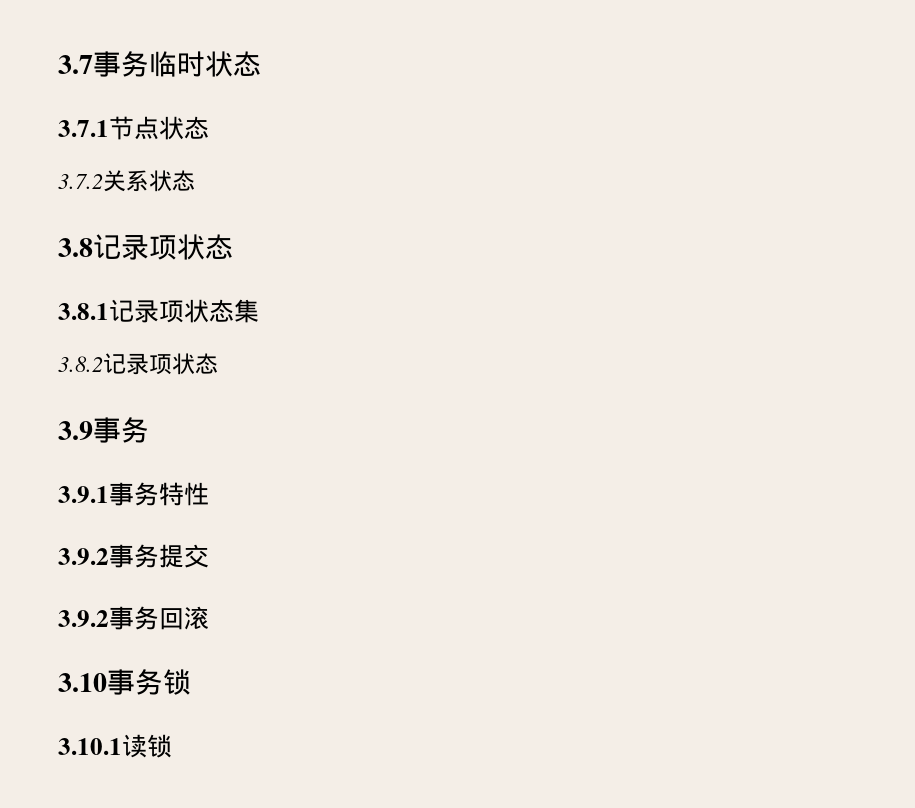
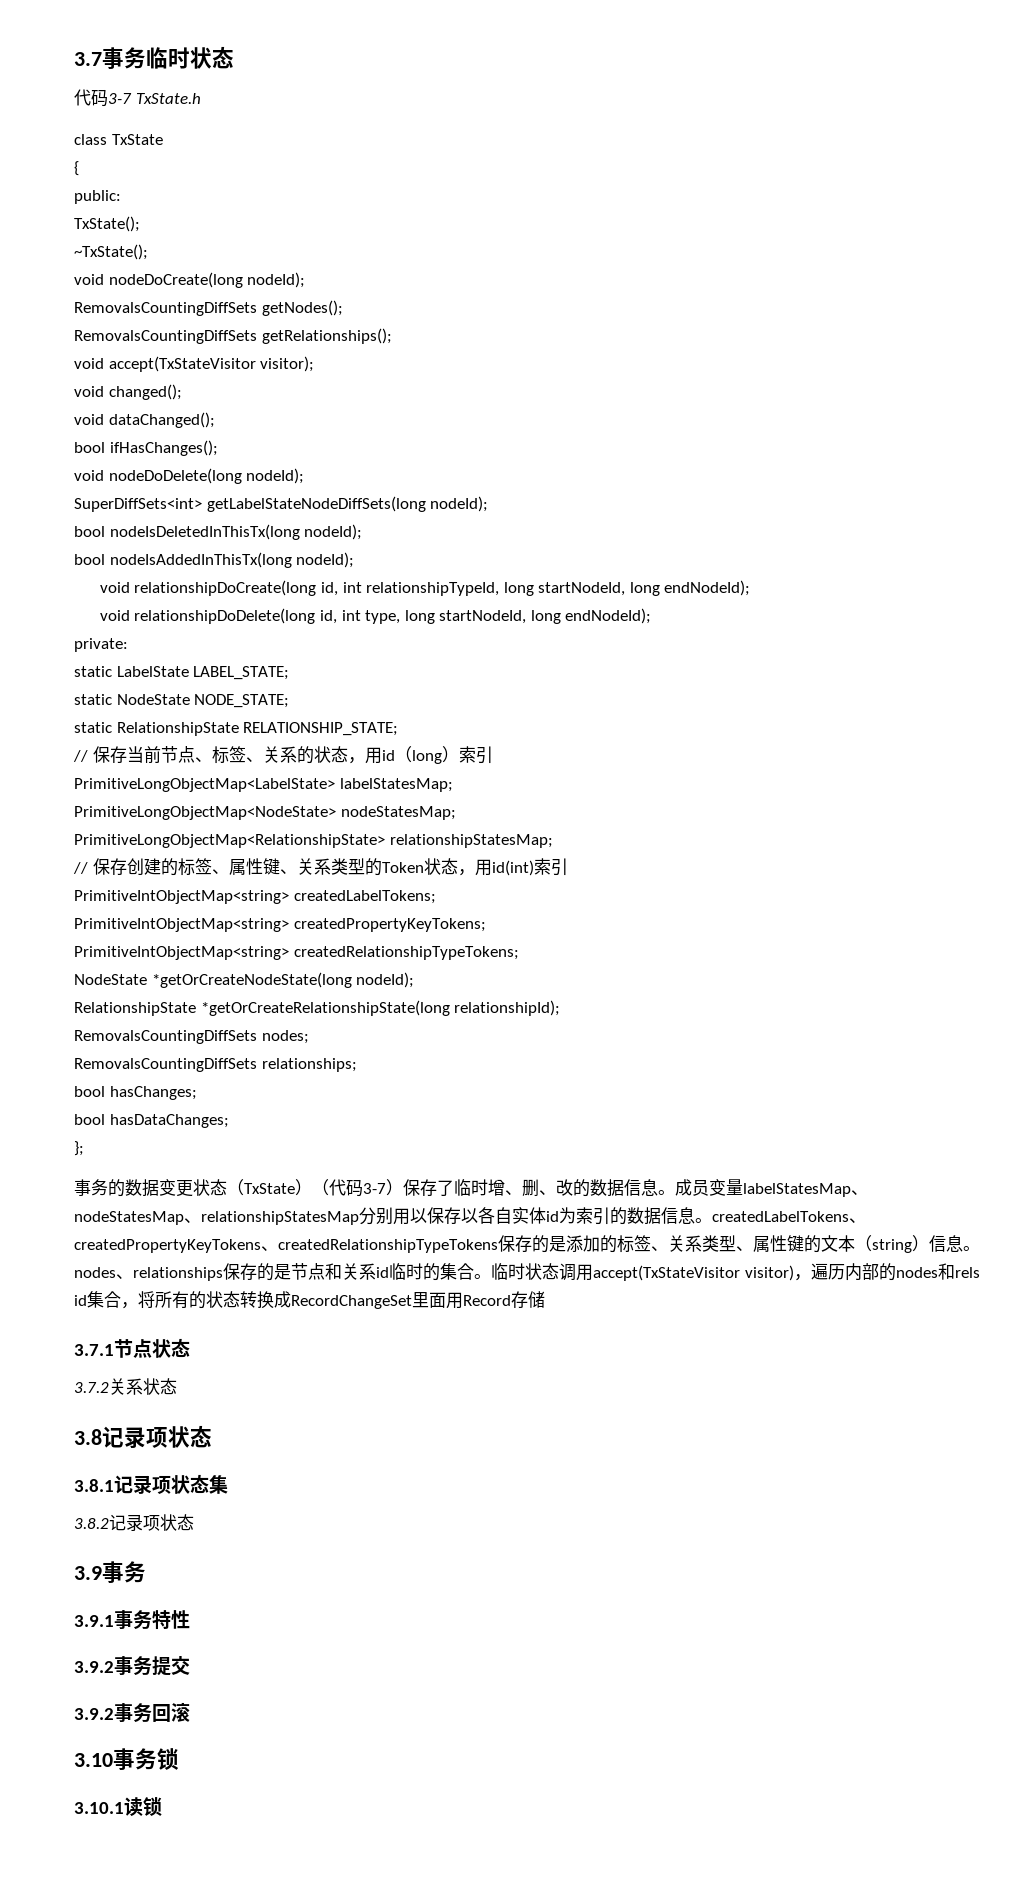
+ 代码3-7 TxState.h
+ class TxState
+ {
+ public:
+ TxState();
+ ~TxState();
+ void nodeDoCreate(long nodeId);
+ RemovalsCountingDiffSets getNodes();
+ RemovalsCountingDiffSets getRelationships();
+ void accept(TxStateVisitor visitor);
+ void changed();
+ void dataChanged();
+ bool ifHasChanges();
+ void nodeDoDelete(long nodeId);
+ SuperDiffSets<int> getLabelStateNodeDiffSets(long nodeId);
+ bool nodeIsDeletedInThisTx(long nodeId);
+ bool nodeIsAddedInThisTx(long nodeId);
+ void relationshipDoCreate(long id, int relationshipTypeId, long startNodeId, long endNodeId);
+ void relationshipDoDelete(long id, int type, long startNodeId, long endNodeId);
+ private:
+ static LabelState LABEL_STATE;
+ static NodeState NODE_STATE;
+ static RelationshipState RELATIONSHIP_STATE;
+ // 保存当前节点、标签、关系的状态，用id（long）索引
+ PrimitiveLongObjectMap<LabelState> labelStatesMap;
+ PrimitiveLongObjectMap<NodeState> nodeStatesMap;
+ PrimitiveLongObjectMap<RelationshipState> relationshipStatesMap;
+ // 保存创建的标签、属性键、关系类型的Token状态，用id(int)索引
+ PrimitiveIntObjectMap<string> createdLabelTokens;
+ PrimitiveIntObjectMap<string> createdPropertyKeyTokens;
+ PrimitiveIntObjectMap<string> createdRelationshipTypeTokens;
+ NodeState *getOrCreateNodeState(long nodeId);
+ RelationshipState *getOrCreateRelationshipState(long relationshipId);
+ RemovalsCountingDiffSets nodes;
+ RemovalsCountingDiffSets relationships;
+ bool hasChanges;
+ bool hasDataChanges;
+ };
+ 事务的数据变更状态（TxState）（代码3-7）保存了临时增、删、改的数据信息。成员变量labelStatesMap、nodeStatesMap、relationshipStatesMap分别用以保存以各自实体id为索引的数据信息。createdLabelTokens、createdPropertyKeyTokens、createdRelationshipTypeTokens保存的是添加的标签、关系类型、属性键的文本（string）信息。nodes、relationships保存的是节点和关系id临时的集合。临时状态调用accept(TxStateVisitor visitor)，遍历内部的nodes和rels id集合，将所有的状态转换成RecordChangeSet里面用Record存储

